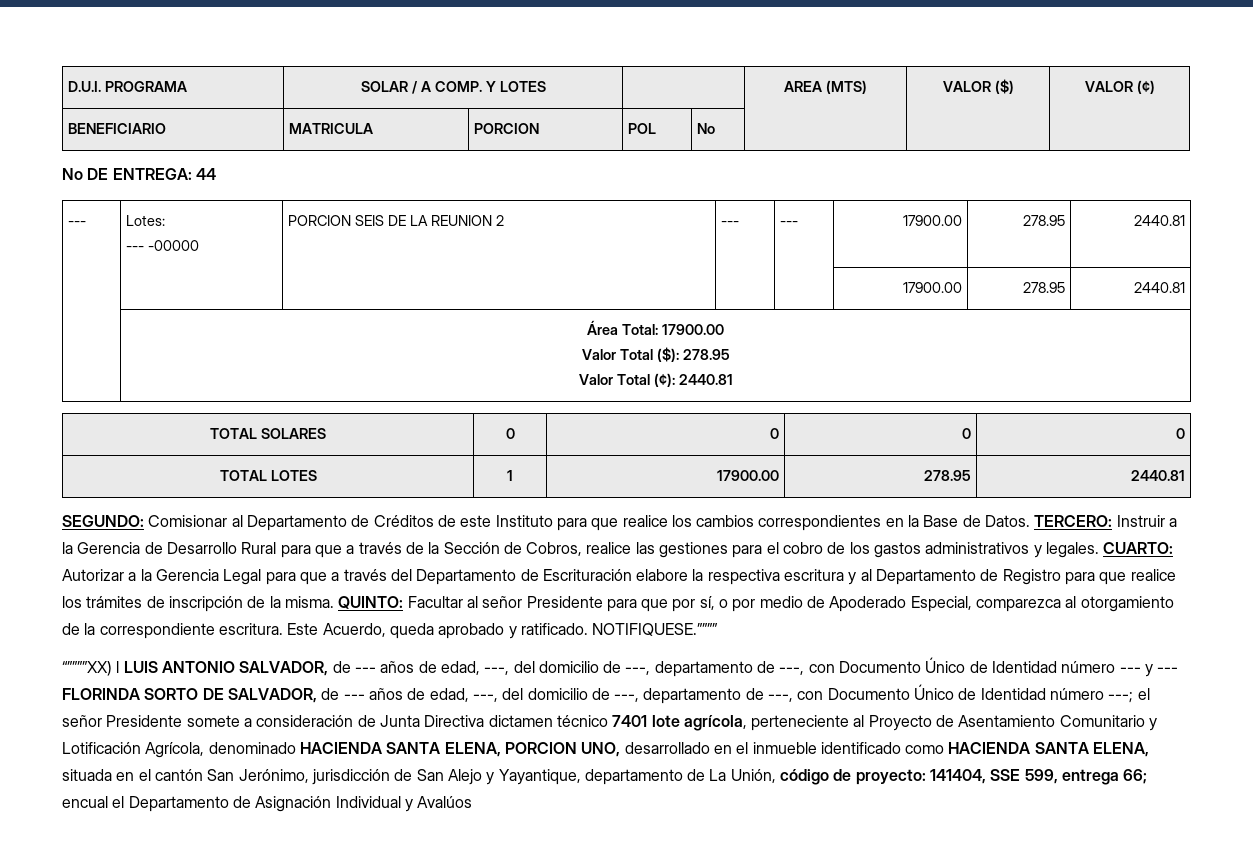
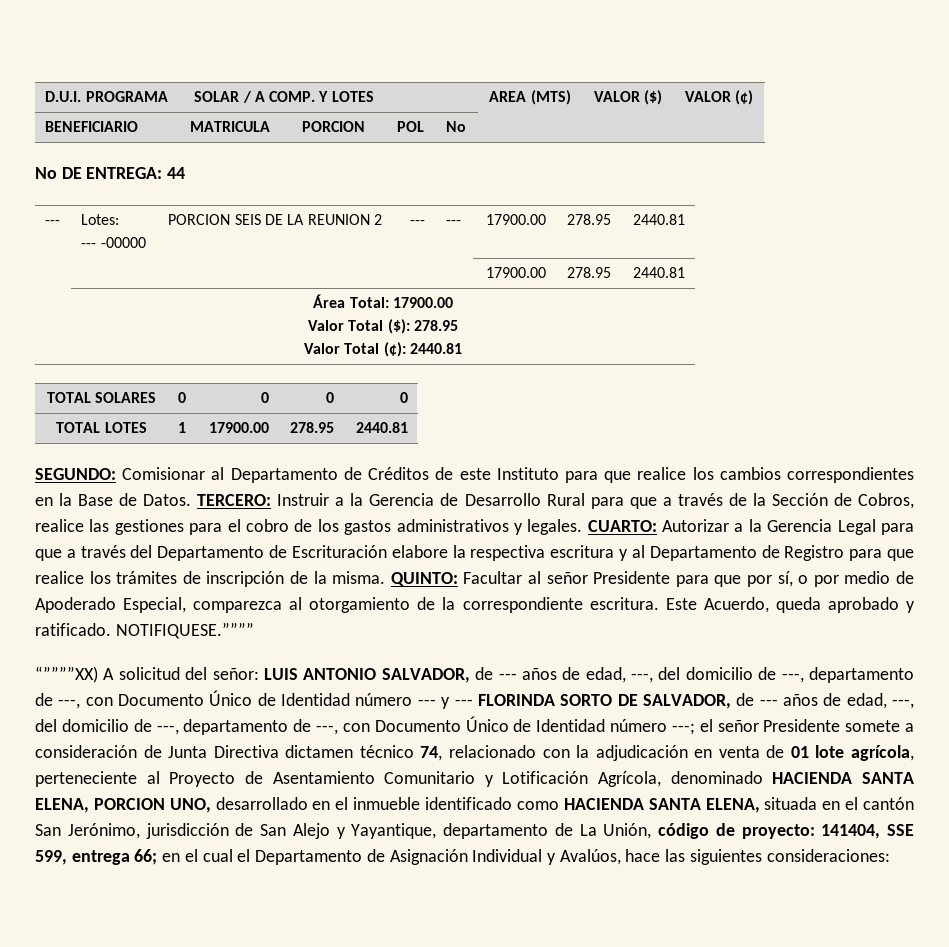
- “””””XX) l LUIS ANTONIO SALVADOR, de --- años de edad, ---, del domicilio de ---, departamento de ---, con Documento Único de Identidad número --- y --- FLORINDA SORTO DE SALVADOR, de --- años de edad, ---, del domicilio de ---, departamento de ---, con Documento Único de Identidad número ---;
+ “””””XX) A solicitud del señor: LUIS ANTONIO SALVADOR, de --- años de edad, ---, del domicilio de ---, departamento de ---, con Documento Único de Identidad número --- y --- FLORINDA SORTO DE SALVADOR, de --- años de edad, ---, del domicilio de ---, departamento de ---, con Documento Único de Identidad número ---;
- el señor Presidente somete a consideración de Junta Directiva dictamen técnico 7401 lote agrícola, perteneciente al Proyecto de Asentamiento Comunitario y Lotificación Agrícola, denominado HACIENDA SANTA ELENA, PORCION UNO, desarrollado en el inmueble identificado como HACIENDA SANTA ELENA, situada en el cantón San Jerónimo, jurisdicción de San Alejo y Yayantique, departamento de La Unión, código de proyecto:
+ el señor Presidente somete a consideración de Junta Directiva dictamen técnico 74, relacionado con la adjudicación en venta de 01 lote agrícola, perteneciente al Proyecto de Asentamiento Comunitario y Lotificación Agrícola, denominado HACIENDA SANTA ELENA, PORCION UNO, desarrollado en el inmueble identificado como HACIENDA SANTA ELENA, situada en el cantón San Jerónimo, jurisdicción de San Alejo y Yayantique, departamento de La Unión, código de proyecto:
- encual el Departamento de Asignación Individual y Avalúos
+ en el cual el Departamento de Asignación Individual y Avalúos, hace las siguientes consideraciones:

